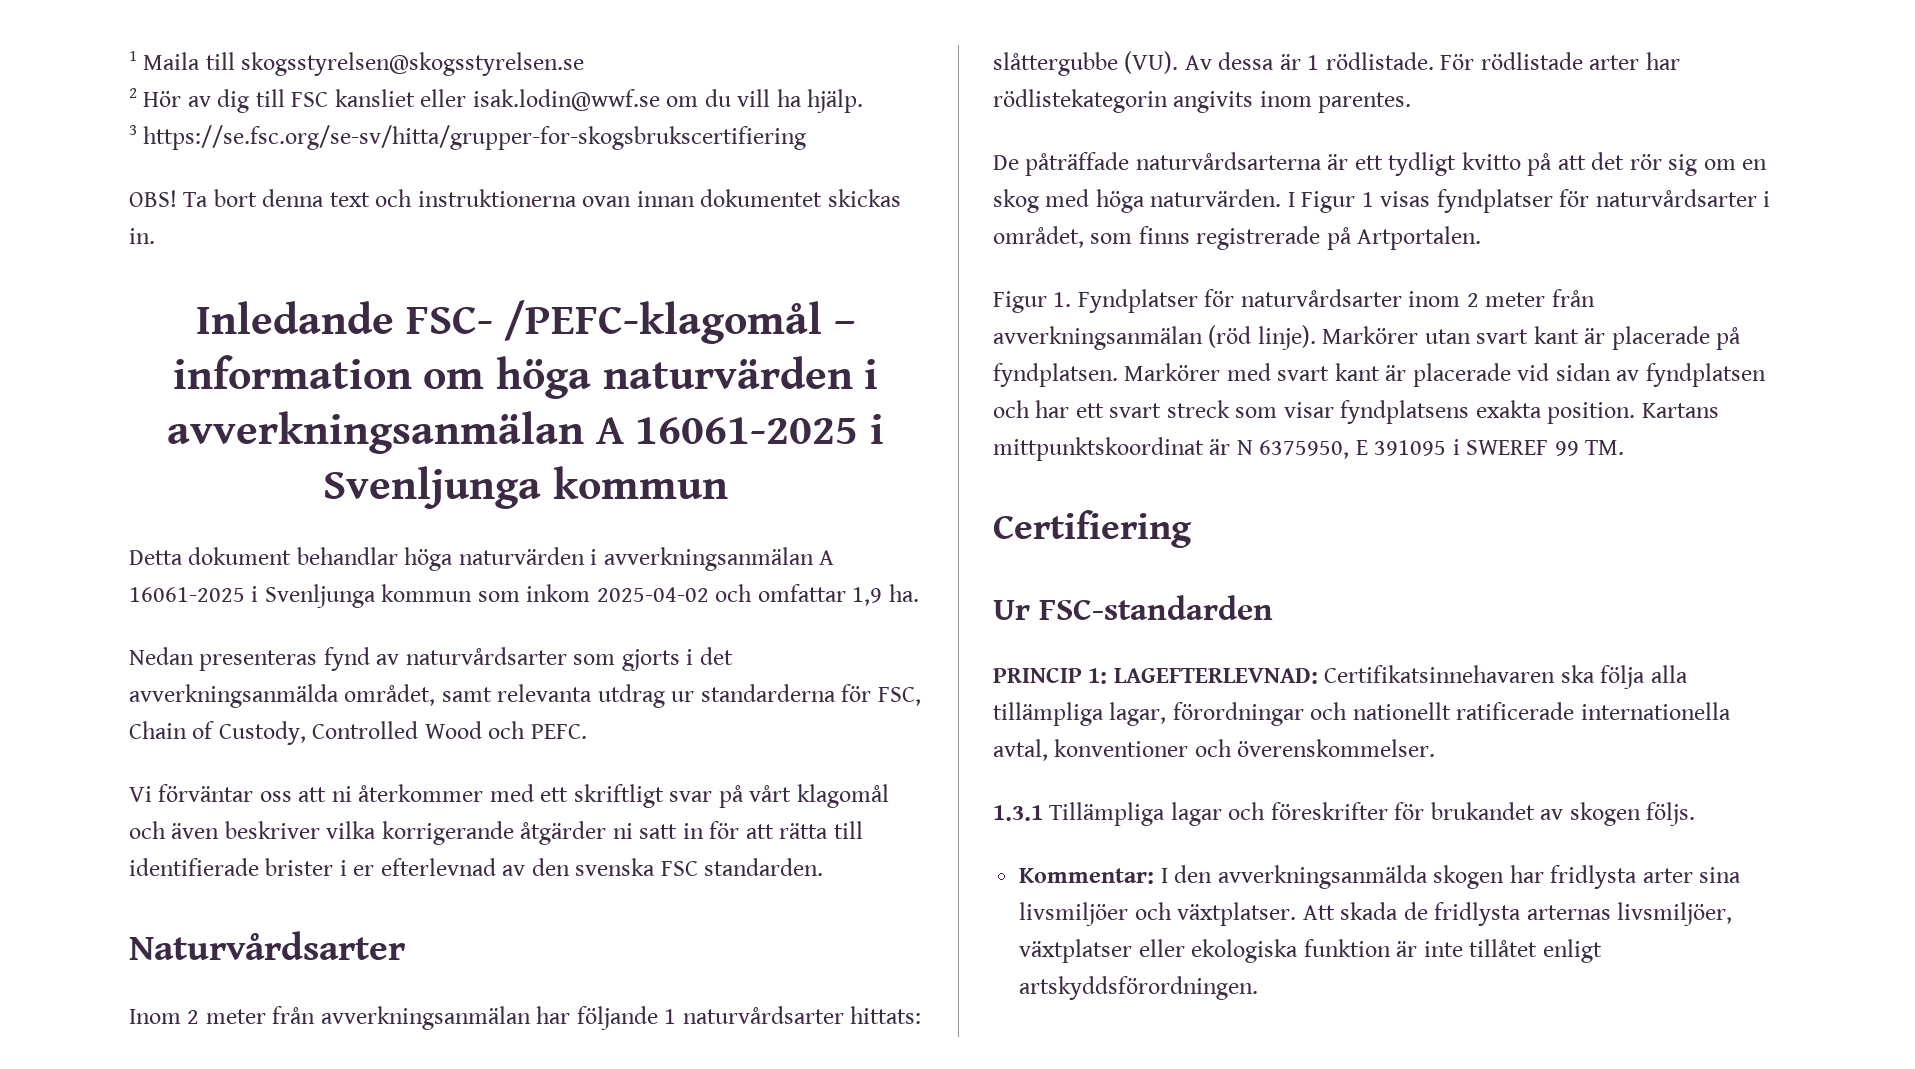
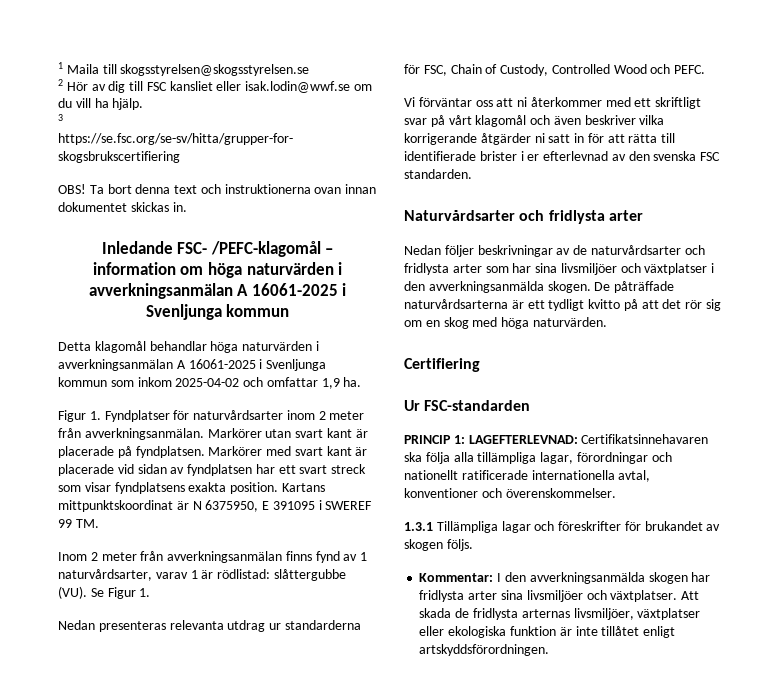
- Detta dokument behandlar höga naturvärden i avverkningsanmälan A 16061-2025 i Svenljunga kommun som inkom 2025-04-02 och omfattar 1,9 ha.
+ Detta klagomål behandlar höga naturvärden i avverkningsanmälan A 16061-2025 i Svenljunga kommun som inkom 2025-04-02 och omfattar 1,9 ha.
- Nedan presenteras fynd av naturvårdsarter som gjorts i det avverkningsanmälda området, samt relevanta utdrag ur standarderna för FSC, Chain of Custody, Controlled Wood och PEFC.
+ Figur 1. Fyndplatser för naturvårdsarter inom 2 meter från avverkningsanmälan. Markörer utan svart kant är placerade på fyndplatsen. Markörer med svart kant är placerade vid sidan av fyndplatsen har ett svart streck som visar fyndplatsens exakta position. Kartans mittpunktskoordinat är N 6375950, E 391095 i SWEREF 99 TM.
+ Inom 2 meter från avverkningsanmälan finns fynd av 1 naturvårdsarter, varav 1 är rödlistad: slåttergubbe (VU). Se Figur 1.
+ Nedan presenteras relevanta utdrag ur standarderna för FSC, Chain of Custody, Controlled Wood och PEFC.
- Naturvårdsarter
- Inom 2 meter från avverkningsanmälan har följande 1 naturvårdsarter hittats: slåttergubbe (VU). Av dessa är 1 rödlistade. För rödlistade arter har rödlistekategorin angivits inom parentes.
- De påträffade naturvårdsarterna är ett tydligt kvitto på att det rör sig om en skog med höga naturvärden. I Figur 1 visas fyndplatser för naturvårdsarter i området, som finns registrerade på Artportalen.
- Figur 1. Fyndplatser för naturvårdsarter inom 2 meter från avverkningsanmälan (röd linje). Markörer utan svart kant är placerade på fyndplatsen. Markörer med svart kant är placerade vid sidan av fyndplatsen och har ett svart streck som visar fyndplatsens exakta position. Kartans mittpunktskoordinat är N 6375950, E 391095 i SWEREF 99 TM.
+ Naturvårdsarter och fridlysta arter
+ Nedan följer beskrivningar av de naturvårdsarter och fridlysta arter som har sina livsmiljöer och växtplatser i den avverkningsanmälda skogen. De påträffade naturvårdsarterna är ett tydligt kvitto på att det rör sig om en skog med höga naturvärden.

